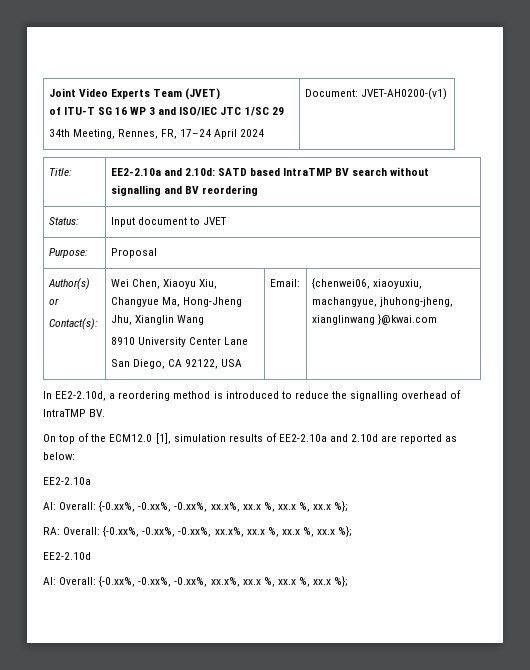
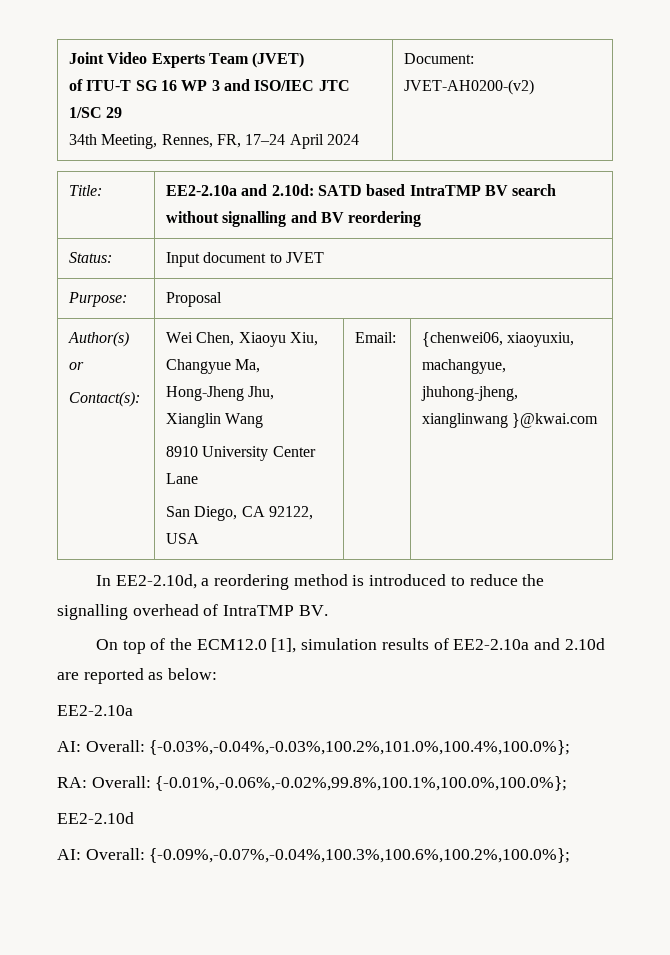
  Joint Video Experts Team (JVET)
  of ITU-T SG 16 WP 3 and ISO/IEC JTC 1/SC 29
- 34th Meeting, Rennes, FR, 17–24 April 2024 | Document: JVET-AH0200-(v1)
+ 34th Meeting, Rennes, FR, 17–24 April 2024 | Document: JVET-AH0200-(v2)
  On top of the ECM12.0 [1], simulation results of EE2-2.10a and 2.10d are reported as below:
  EE2-2.10a
- AI: Overall: {-0.xx%, -0.xx%, -0.xx%, xx.x%, xx.x %, xx.x %, xx.x %};
- RA: Overall: {-0.xx%, -0.xx%, -0.xx%, xx.x%, xx.x %, xx.x %, xx.x %};
+ AI: Overall: {-0.03%,-0.04%,-0.03%,100.2%,101.0%,100.4%,100.0%};
+ RA: Overall: {-0.01%,-0.06%,-0.02%,99.8%,100.1%,100.0%,100.0%};
  EE2-2.10d
- AI: Overall: {-0.xx%, -0.xx%, -0.xx%, xx.x%, xx.x %, xx.x %, xx.x %};
+ AI: Overall: {-0.09%,-0.07%,-0.04%,100.3%,100.6%,100.2%,100.0%};

